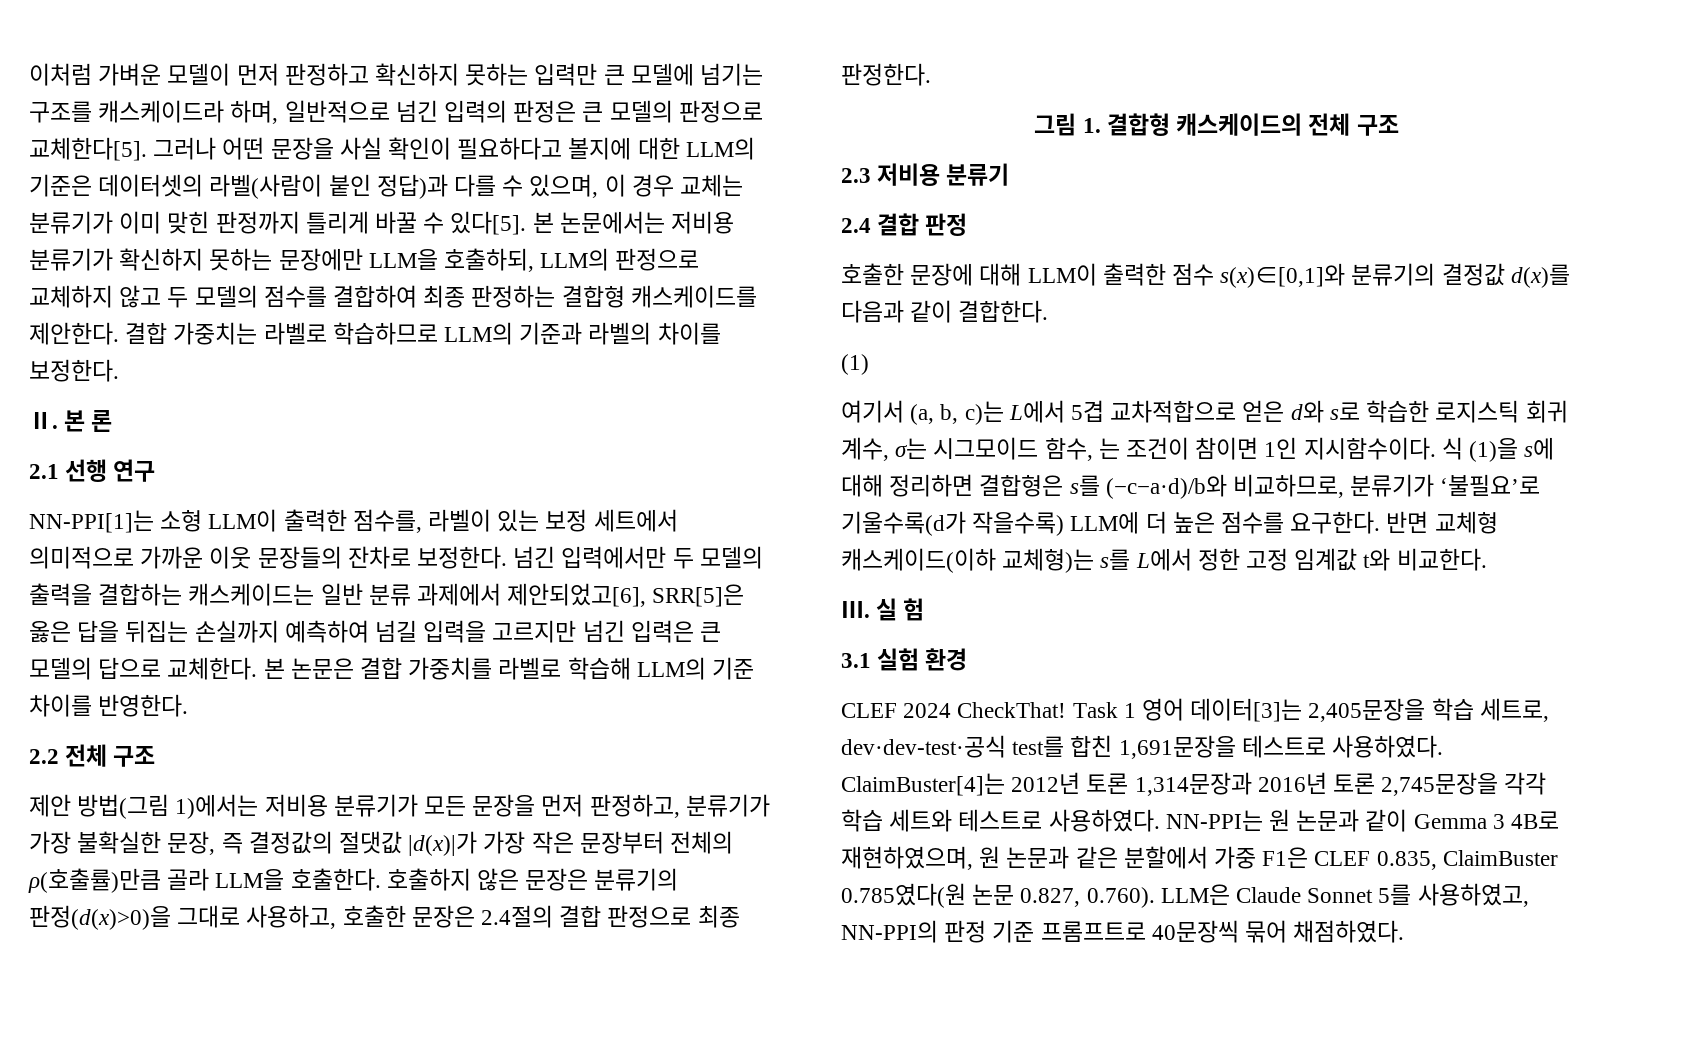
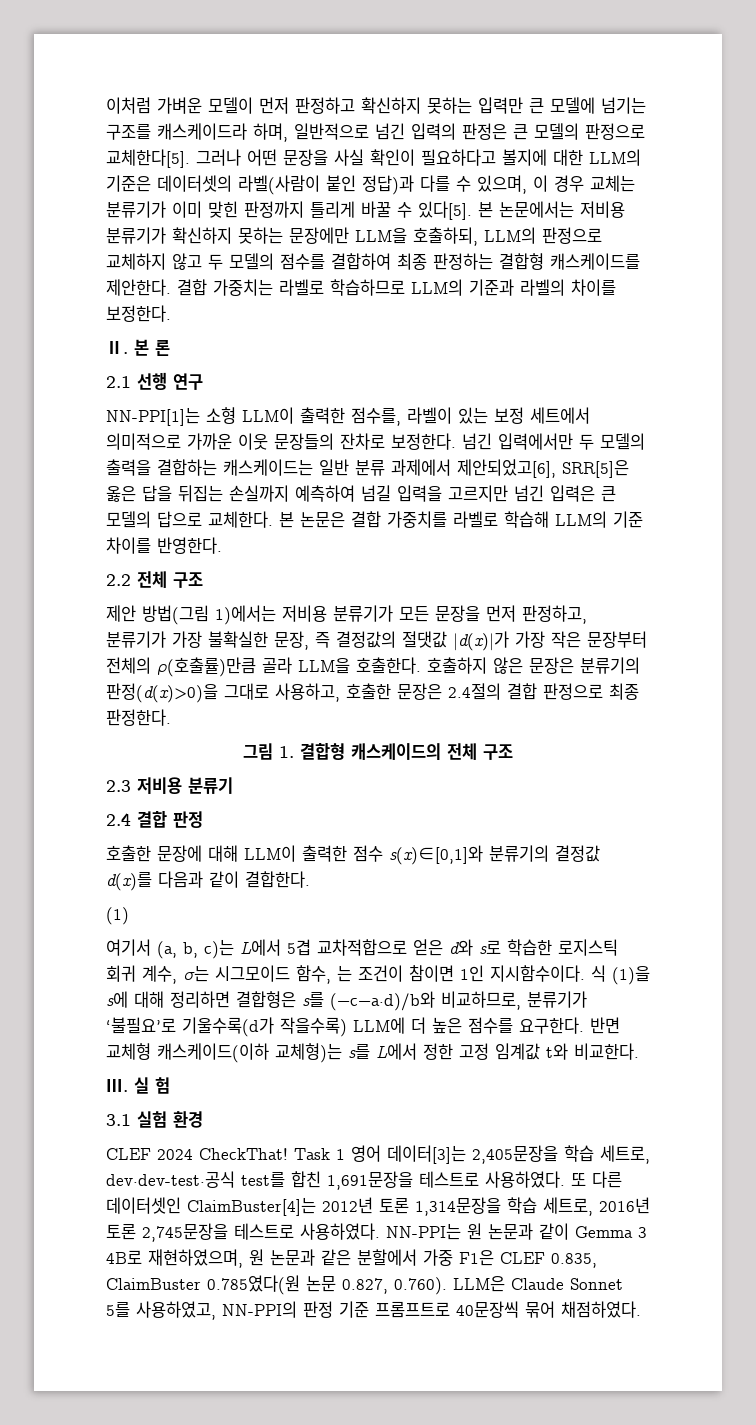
- ClaimBuster[4]는 2012년 토론 1,314문장과 2016년 토론 2,745문장을 각각 학습 세트와 테스트로 사용하였다.
+ 또 다른 데이터셋인 ClaimBuster[4]는 2012년 토론 1,314문장을 학습 세트로, 2016년 토론 2,745문장을 테스트로 사용하였다.

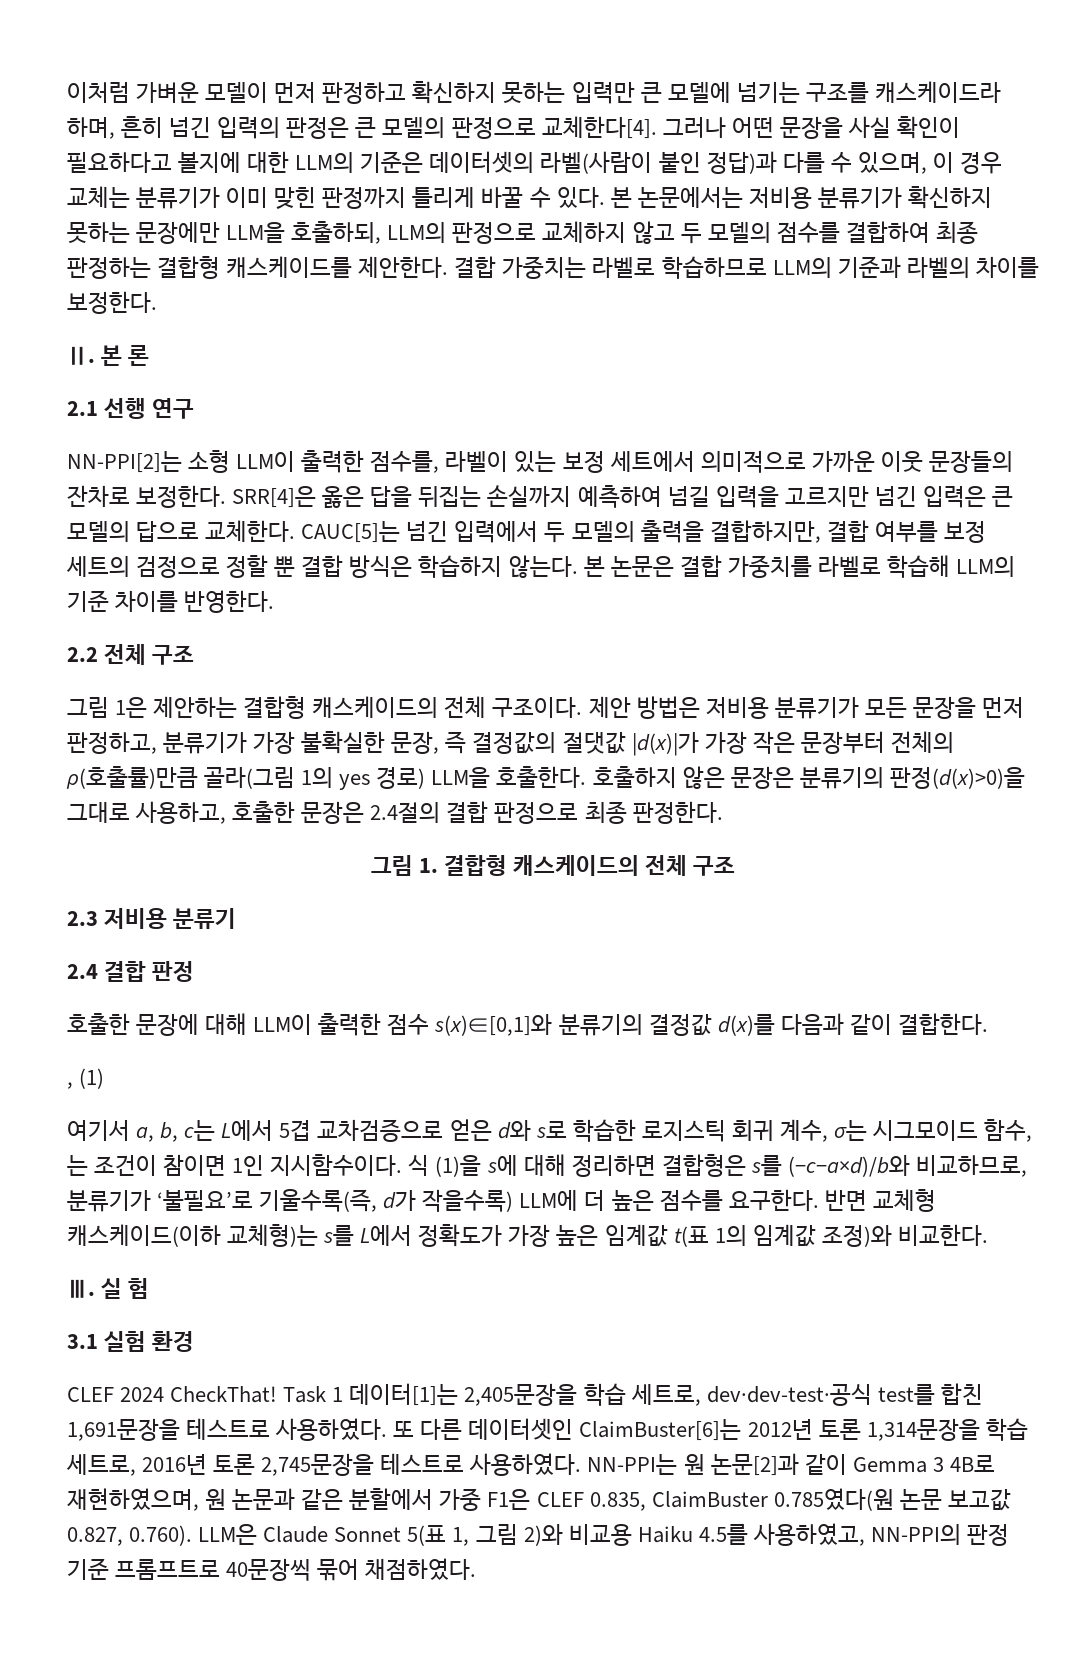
- 이처럼 가벼운 모델이 먼저 판정하고 확신하지 못하는 입력만 큰 모델에 넘기는 구조를 캐스케이드라 하며, 일반적으로 넘긴 입력의 판정은 큰 모델의 판정으로 교체한다[5].
+ 이처럼 가벼운 모델이 먼저 판정하고 확신하지 못하는 입력만 큰 모델에 넘기는 구조를 캐스케이드라 하며, 흔히 넘긴 입력의 판정은 큰 모델의 판정으로 교체한다[4].
- 그러나 어떤 문장을 사실 확인이 필요하다고 볼지에 대한 LLM의 기준은 데이터셋의 라벨(사람이 붙인 정답)과 다를 수 있으며, 이 경우 교체는 분류기가 이미 맞힌 판정까지 틀리게 바꿀 수 있다[5].
+ 그러나 어떤 문장을 사실 확인이 필요하다고 볼지에 대한 LLM의 기준은 데이터셋의 라벨(사람이 붙인 정답)과 다를 수 있으며, 이 경우 교체는 분류기가 이미 맞힌 판정까지 틀리게 바꿀 수 있다.
- NN-PPI[1]는 소형 LLM이 출력한 점수를, 라벨이 있는 보정 세트에서 의미적으로 가까운 이웃 문장들의 잔차로 보정한다.
+ NN-PPI[2]는 소형 LLM이 출력한 점수를, 라벨이 있는 보정 세트에서 의미적으로 가까운 이웃 문장들의 잔차로 보정한다.
- 넘긴 입력에서만 두 모델의 출력을 결합하는 캐스케이드는 일반 분류 과제에서 제안되었고[6], SRR[5]은 옳은 답을 뒤집는 손실까지 예측하여 넘길 입력을 고르지만 넘긴 입력은 큰 모델의 답으로 교체한다.
+ SRR[4]은 옳은 답을 뒤집는 손실까지 예측하여 넘길 입력을 고르지만 넘긴 입력은 큰 모델의 답으로 교체한다.
+ CAUC[5]는 넘긴 입력에서 두 모델의 출력을 결합하지만, 결합 여부를 보정 세트의 검정으로 정할 뿐 결합 방식은 학습하지 않는다.
- 제안 방법(그림 1)에서는 저비용 분류기가 모든 문장을 먼저 판정하고, 분류기가 가장 불확실한 문장, 즉 결정값의 절댓값 |d(x)|가 가장 작은 문장부터 전체의 ρ(호출률)만큼 골라 LLM을 호출한다.
+ 그림 1은 제안하는 결합형 캐스케이드의 전체 구조이다. 제안 방법은 저비용 분류기가 모든 문장을 먼저 판정하고, 분류기가 가장 불확실한 문장, 즉 결정값의 절댓값 |d(x)|가 가장 작은 문장부터 전체의 ρ(호출률)만큼 골라(그림 1의 yes 경로) LLM을 호출한다.
- (1)
+ , (1)
- 여기서 (a, b, c)는 L에서 5겹 교차적합으로 얻은 d와 s로 학습한 로지스틱 회귀 계수, σ는 시그모이드 함수, 는 조건이 참이면 1인 지시함수이다.
+ 여기서 a, b, c는 L에서 5겹 교차검증으로 얻은 d와 s로 학습한 로지스틱 회귀 계수, σ는 시그모이드 함수, 는 조건이 참이면 1인 지시함수이다.
- 식 (1)을 s에 대해 정리하면 결합형은 s를 (−c−a·d)/b와 비교하므로, 분류기가 ‘불필요’로 기울수록(d가 작을수록) LLM에 더 높은 점수를 요구한다.
+ 식 (1)을 s에 대해 정리하면 결합형은 s를 (−c−a×d)/b와 비교하므로, 분류기가 ‘불필요’로 기울수록(즉, d가 작을수록) LLM에 더 높은 점수를 요구한다.
- 반면 교체형 캐스케이드(이하 교체형)는 s를 L에서 정한 고정 임계값 t와 비교한다.
+ 반면 교체형 캐스케이드(이하 교체형)는 s를 L에서 정확도가 가장 높은 임계값 t(표 1의 임계값 조정)와 비교한다.
- Task 1 영어 데이터[3]는 2,405문장을 학습 세트로, dev·dev-test·공식 test를 합친 1,691문장을 테스트로 사용하였다.
+ Task 1 데이터[1]는 2,405문장을 학습 세트로, dev·dev-test·공식 test를 합친 1,691문장을 테스트로 사용하였다.
- 또 다른 데이터셋인 ClaimBuster[4]는 2012년 토론 1,314문장을 학습 세트로, 2016년 토론 2,745문장을 테스트로 사용하였다.
+ 또 다른 데이터셋인 ClaimBuster[6]는 2012년 토론 1,314문장을 학습 세트로, 2016년 토론 2,745문장을 테스트로 사용하였다.
- NN-PPI는 원 논문과 같이 Gemma 3 4B로 재현하였으며, 원 논문과 같은 분할에서 가중 F1은 CLEF 0.835, ClaimBuster 0.785였다(원 논문 0.827, 0.760). LLM은 Claude Sonnet 5를 사용하였고, NN-PPI의 판정 기준 프롬프트로 40문장씩 묶어 채점하였다.
+ NN-PPI는 원 논문[2]과 같이 Gemma 3 4B로 재현하였으며, 원 논문과 같은 분할에서 가중 F1은 CLEF 0.835, ClaimBuster 0.785였다(원 논문 보고값 0.827, 0.760). LLM은 Claude Sonnet 5(표 1, 그림 2)와 비교용 Haiku 4.5를 사용하였고, NN-PPI의 판정 기준 프롬프트로 40문장씩 묶어 채점하였다.

